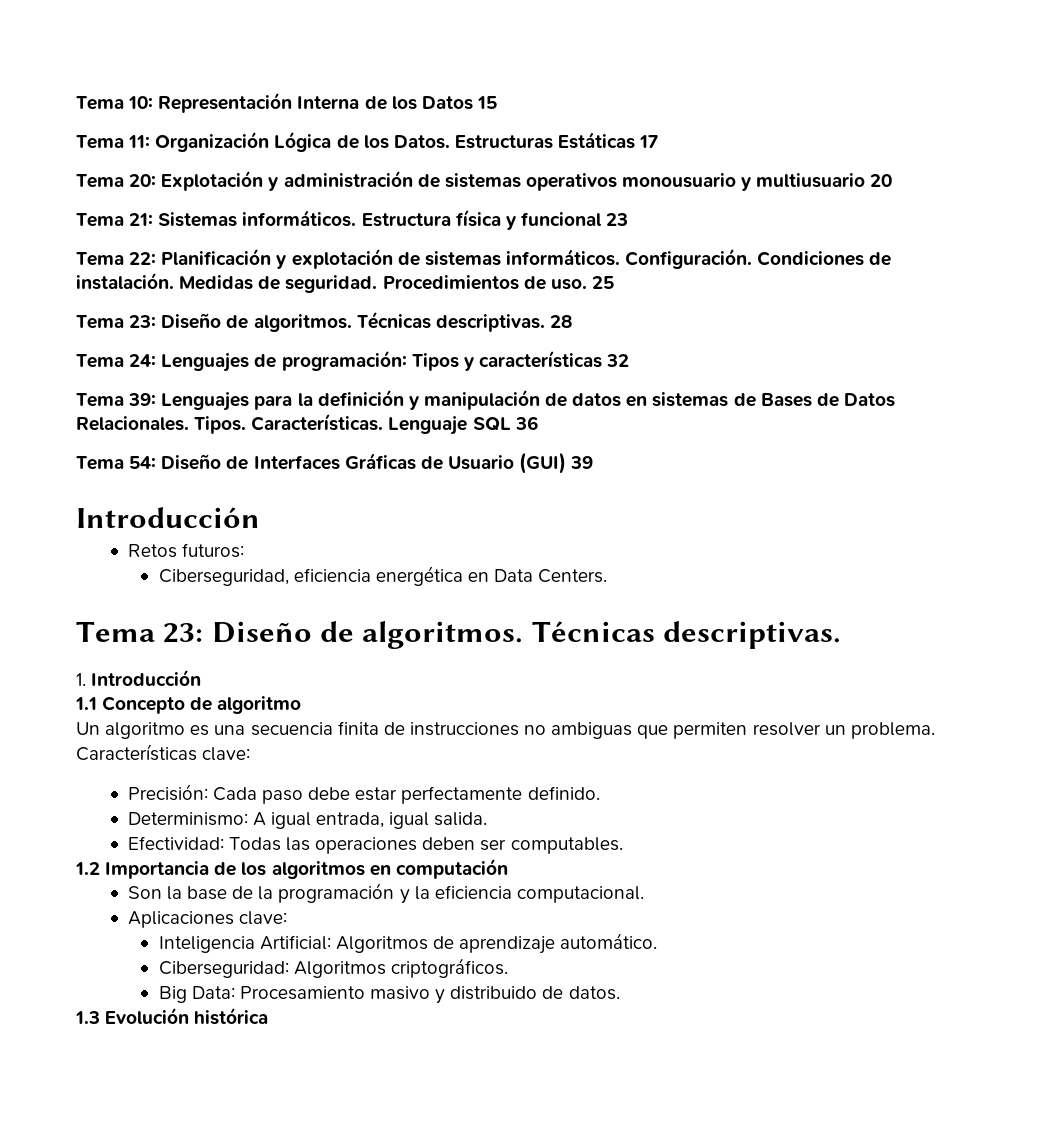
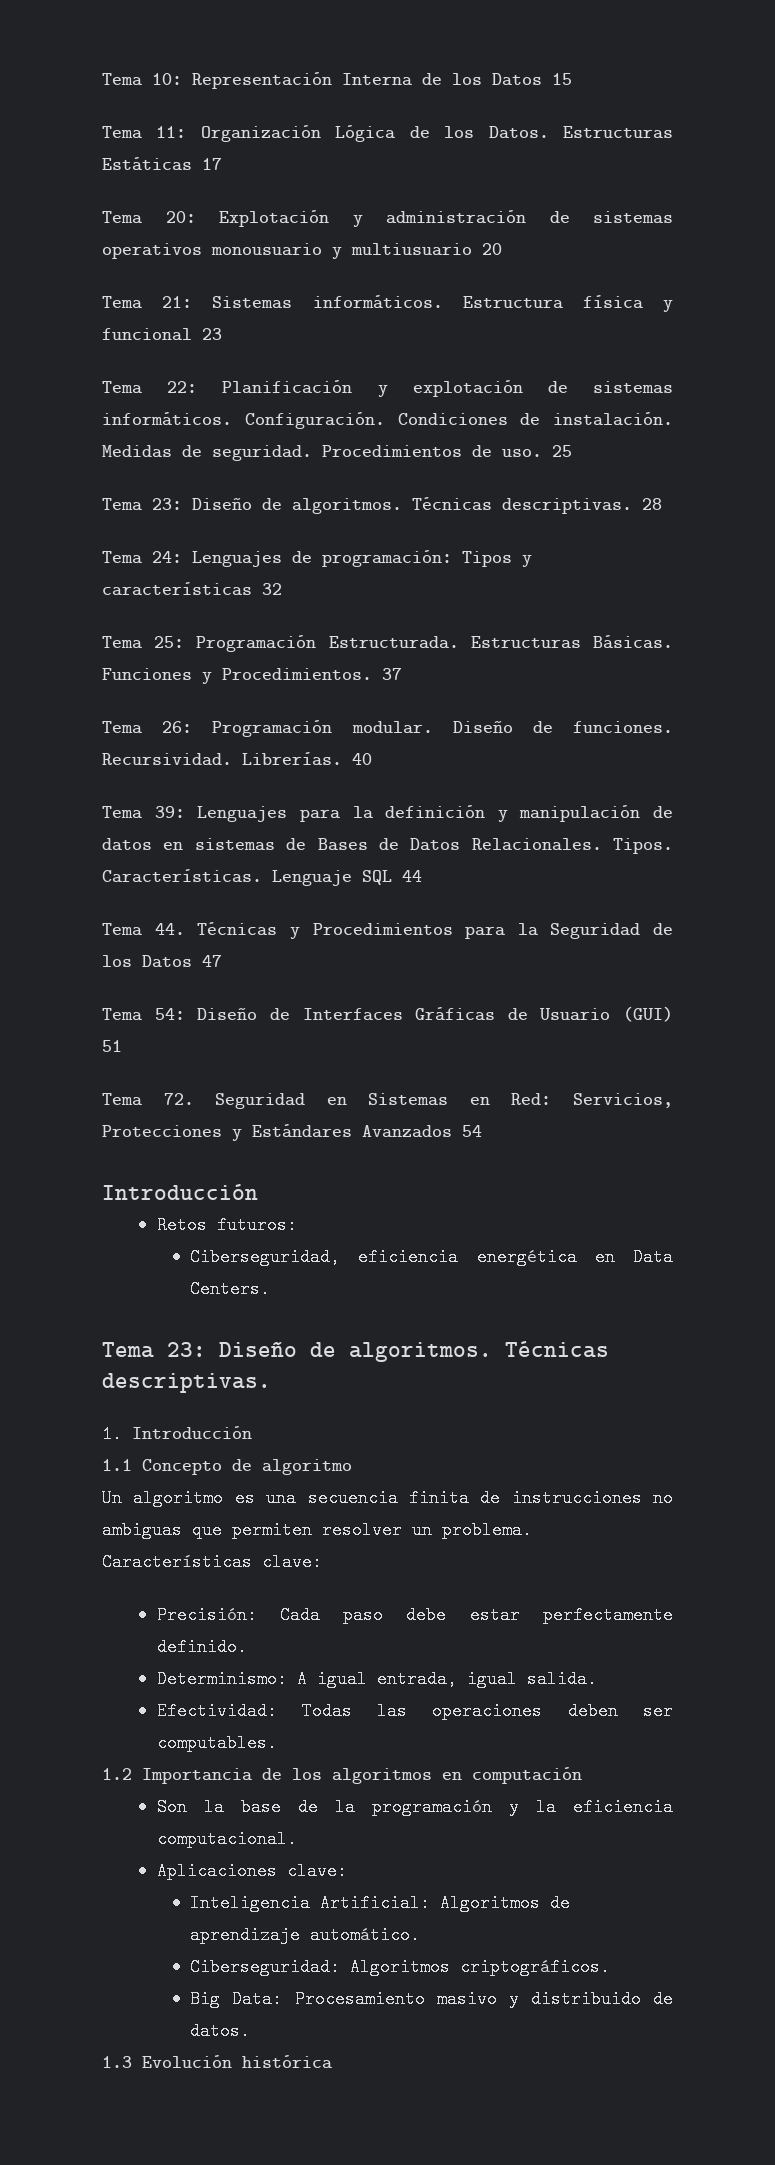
+ Tema 25: Programación Estructurada. Estructuras Básicas. Funciones y Procedimientos. 37
+ Tema 26: Programación modular. Diseño de funciones. Recursividad. Librerías. 40
- Lenguaje SQL 36
+ Lenguaje SQL 44
+ Tema 44. Técnicas y Procedimientos para la Seguridad de los Datos 47
- Tema 54: Diseño de Interfaces Gráficas de Usuario (GUI) 39
+ Tema 54: Diseño de Interfaces Gráficas de Usuario (GUI) 51
+ Tema 72. Seguridad en Sistemas en Red: Servicios, Protecciones y Estándares Avanzados 54

